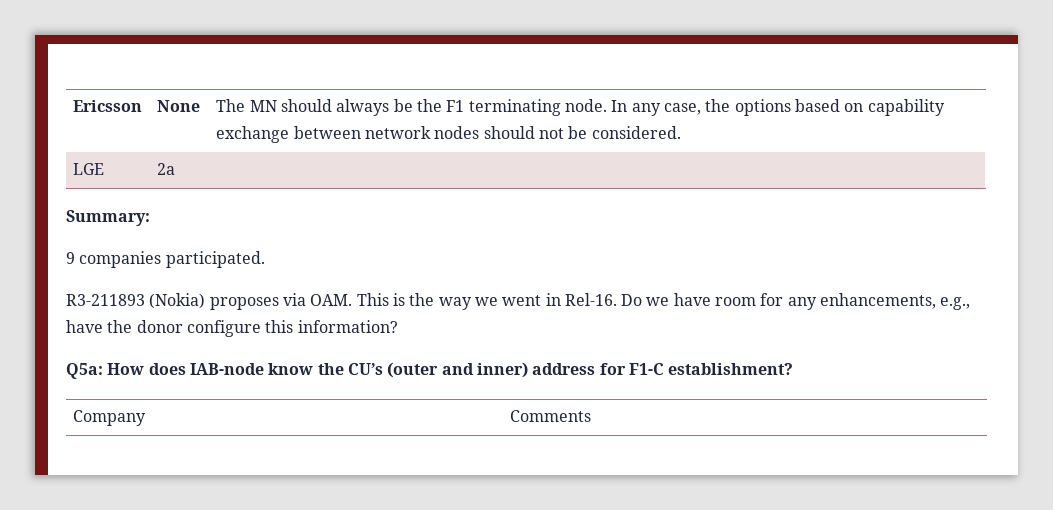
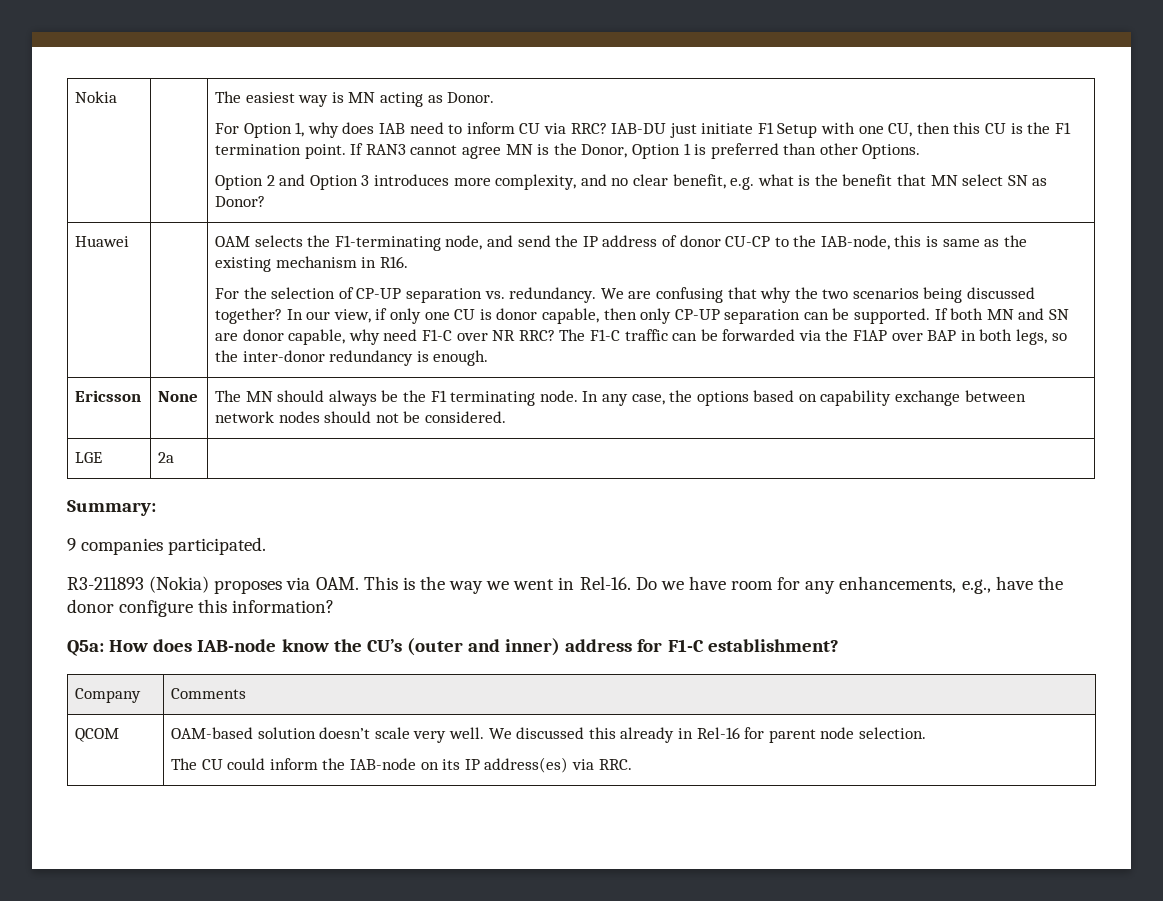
+ Nokia | | The easiest way is MN acting as Donor.
+ For Option 1, why does IAB need to inform CU via RRC? IAB-DU just initiate F1 Setup with one CU, then this CU is the F1 termination point. If RAN3 cannot agree MN is the Donor, Option 1 is preferred than other Options.
+ Option 2 and Option 3 introduces more complexity, and no clear benefit, e.g. what is the benefit that MN select SN as Donor?
+ Huawei | | OAM selects the F1-terminating node, and send the IP address of donor CU-CP to the IAB-node, this is same as the existing mechanism in R16.
+ For the selection of CP-UP separation vs. redundancy. We are confusing that why the two scenarios being discussed together? In our view, if only one CU is donor capable, then only CP-UP separation can be supported. If both MN and SN are donor capable, why need F1-C over NR RRC? The F1-C traffic can be forwarded via the F1AP over BAP in both legs, so the inter-donor redundancy is enough.
+ QCOM | OAM-based solution doesn’t scale very well. We discussed this already in Rel-16 for parent node selection.
+ The CU could inform the IAB-node on its IP address(es) via RRC.

